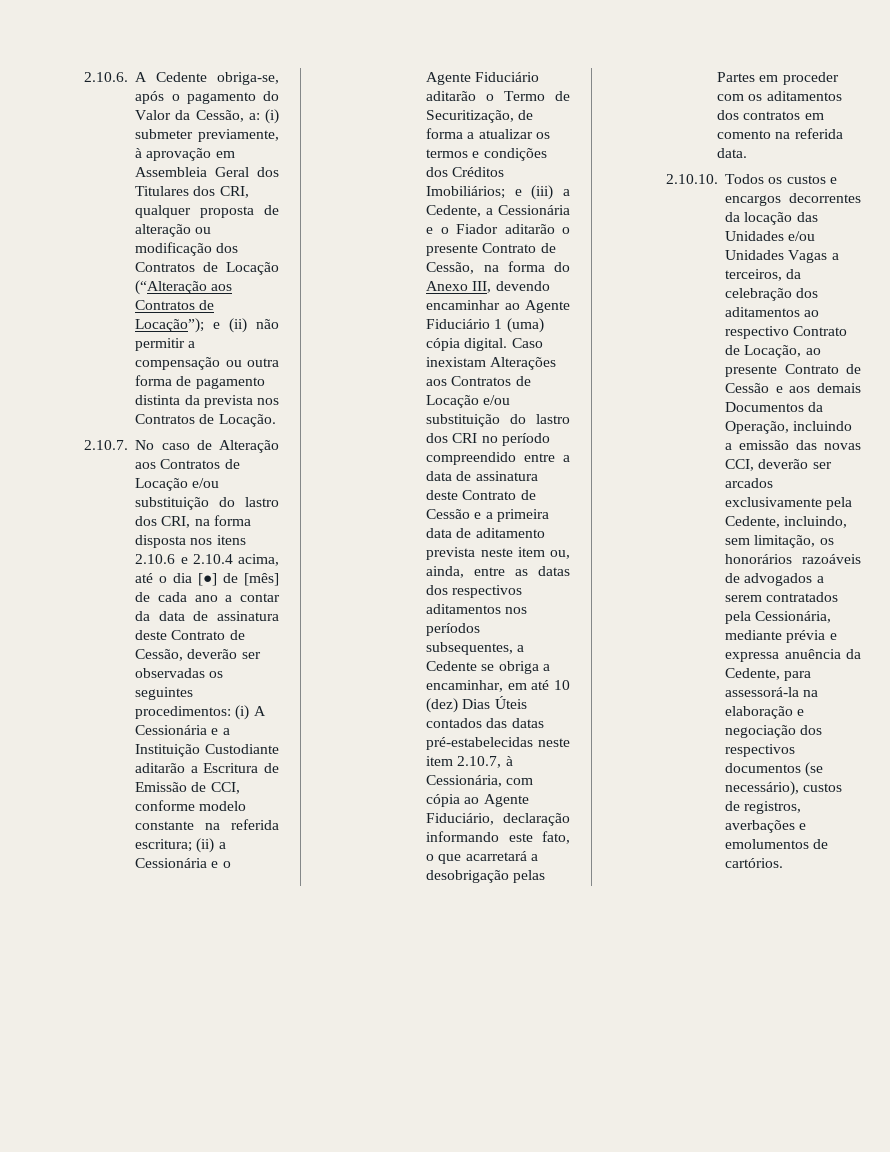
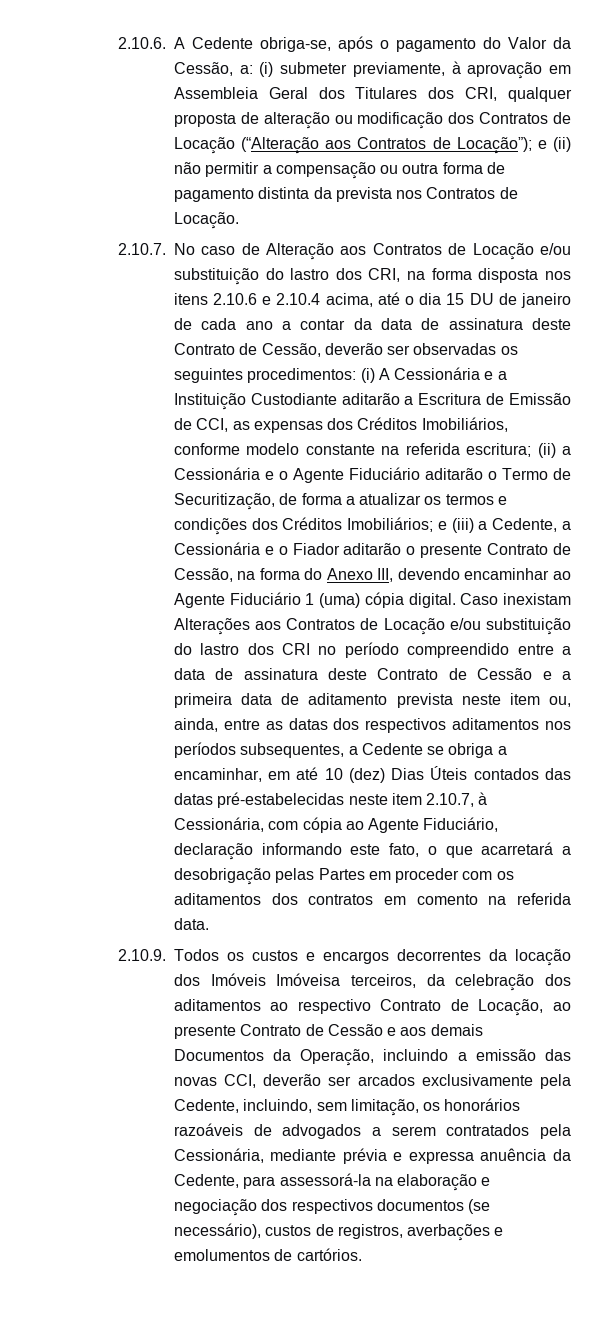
- 2.10.7. No caso de Alteração aos Contratos de Locação e/ou substituição do lastro dos CRI, na forma disposta nos itens 2.10.6 e 2.10.4 acima, até o dia [●] de [mês] de cada ano a contar da data de assinatura deste Contrato de Cessão, deverão ser observadas os seguintes procedimentos:
+ 2.10.7. No caso de Alteração aos Contratos de Locação e/ou substituição do lastro dos CRI, na forma disposta nos itens 2.10.6 e 2.10.4 acima, até o dia 15 DU de janeiro de cada ano a contar da data de assinatura deste Contrato de Cessão, deverão ser observadas os seguintes procedimentos:
- (i) A Cessionária e a Instituição Custodiante aditarão a Escritura de Emissão de CCI, conforme modelo constante na referida escritura;
+ (i) A Cessionária e a Instituição Custodiante aditarão a Escritura de Emissão de CCI, as expensas dos Créditos Imobiliários, conforme modelo constante na referida escritura;
- 2.10.10. Todos os custos e encargos decorrentes da locação das Unidades e/ou Unidades Vagas a terceiros, da celebração dos aditamentos ao respectivo Contrato de Locação, ao presente Contrato de Cessão e aos demais Documentos da Operação, incluindo a emissão das novas CCI, deverão ser arcados exclusivamente pela Cedente, incluindo, sem limitação, os honorários razoáveis de advogados a serem contratados pela Cessionária, mediante prévia e expressa anuência da Cedente, para assessorá-la na elaboração e negociação dos respectivos documentos (se necessário), custos de registros, averbações e emolumentos de cartórios.
+ 2.10.9. Todos os custos e encargos decorrentes da locação dos Imóveis Imóveisa terceiros, da celebração dos aditamentos ao respectivo Contrato de Locação, ao presente Contrato de Cessão e aos demais Documentos da Operação, incluindo a emissão das novas CCI, deverão ser arcados exclusivamente pela Cedente, incluindo, sem limitação, os honorários razoáveis de advogados a serem contratados pela Cessionária, mediante prévia e expressa anuência da Cedente, para assessorá-la na elaboração e negociação dos respectivos documentos (se necessário), custos de registros, averbações e emolumentos de cartórios.

